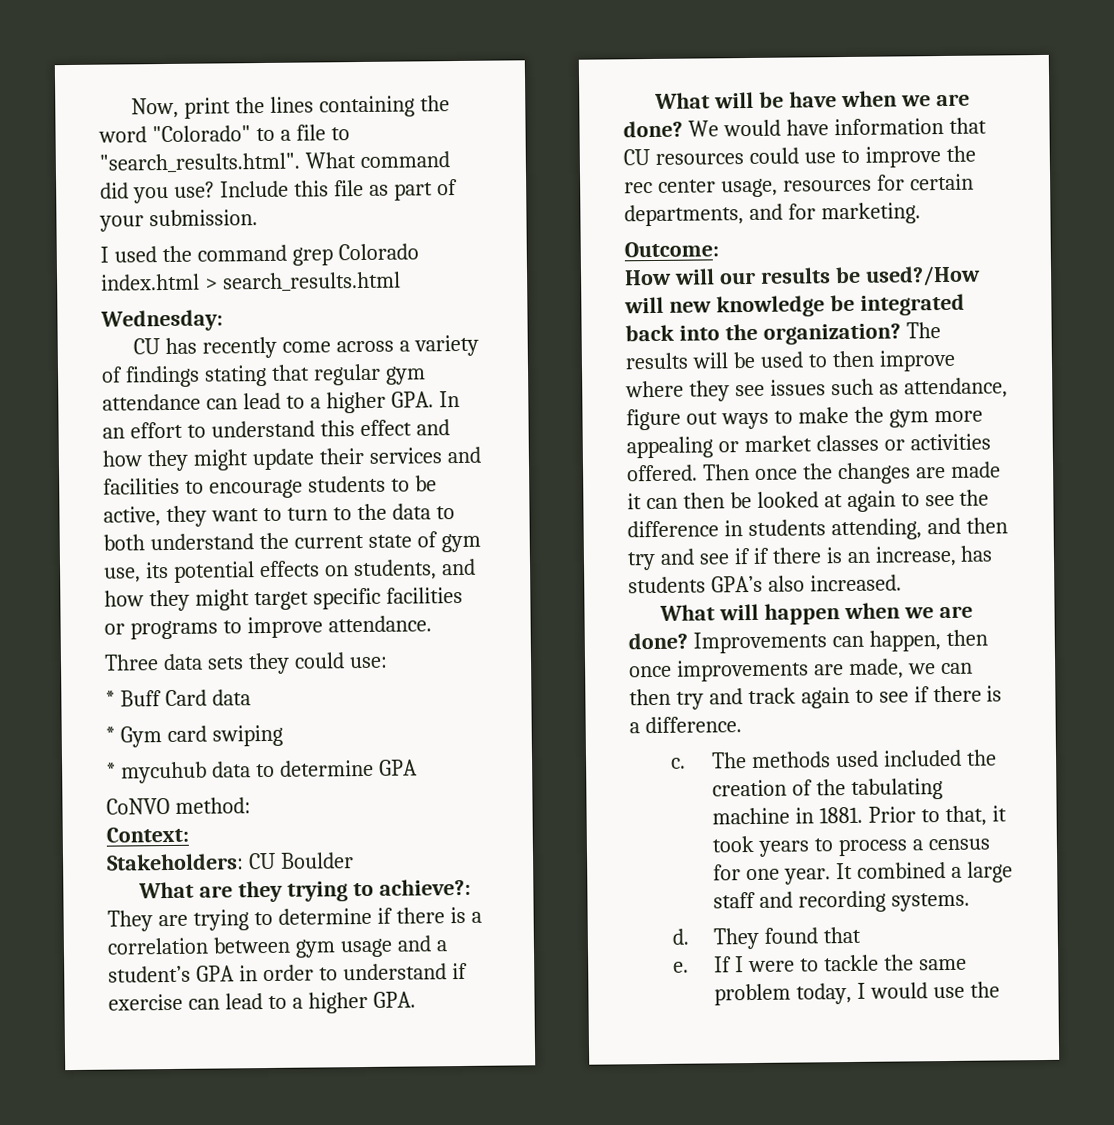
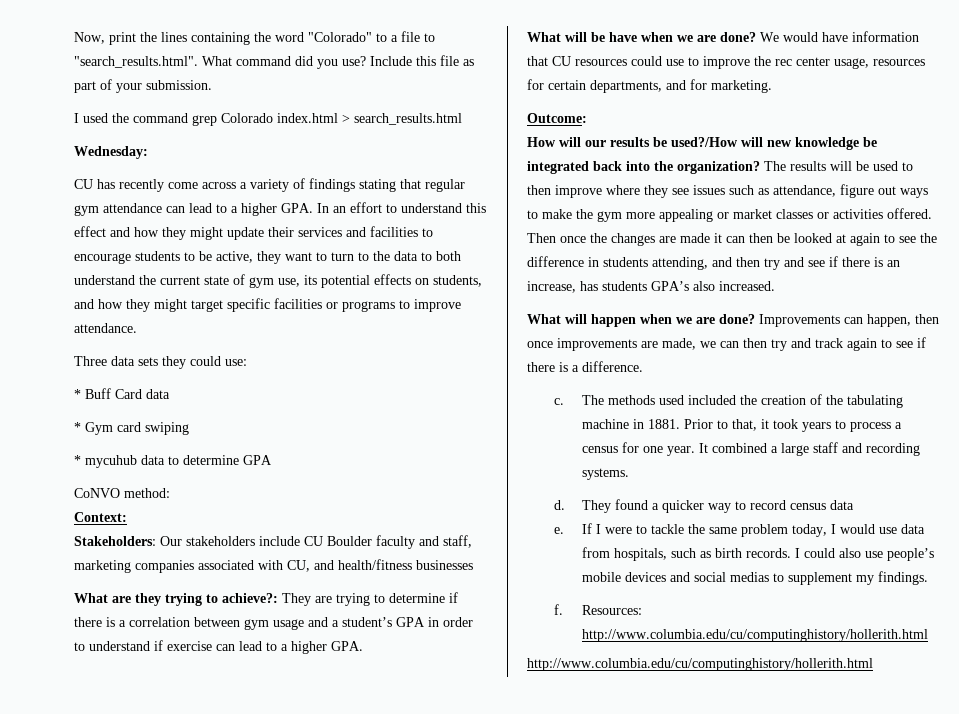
- Stakeholders: CU Boulder
+ Stakeholders: Our stakeholders include CU Boulder faculty and staff, marketing companies associated with CU, and health/fitness businesses
- Then once the changes are made it can then be looked at again to see the difference in students attending, and then try and see if if there is an increase, has students GPA’s also increased.
+ Then once the changes are made it can then be looked at again to see the difference in students attending, and then try and see if there is an increase, has students GPA’s also increased.
- They found that
+ They found a quicker way to record census data
- If I were to tackle the same problem today, I would use the
+ If I were to tackle the same problem today, I would use data from hospitals, such as birth records. I could also use people’s mobile devices and social medias to supplement my findings.
+ f. Resources: http://www.columbia.edu/cu/computinghistory/hollerith.html
+ http://www.columbia.edu/cu/computinghistory/hollerith.html

